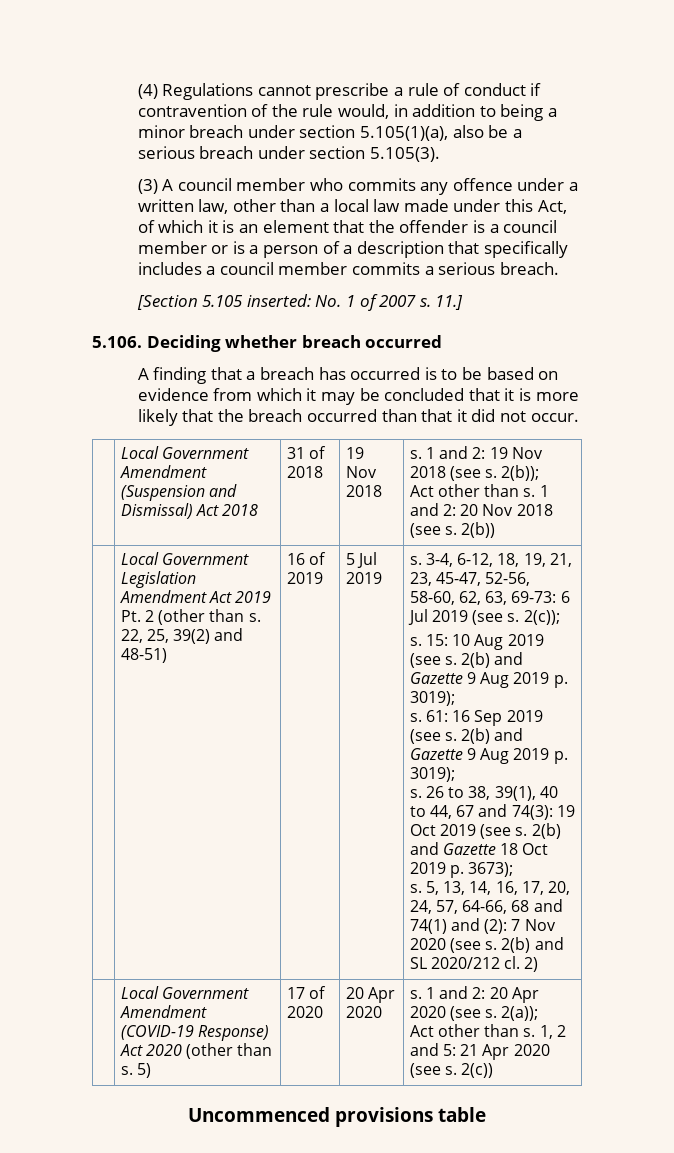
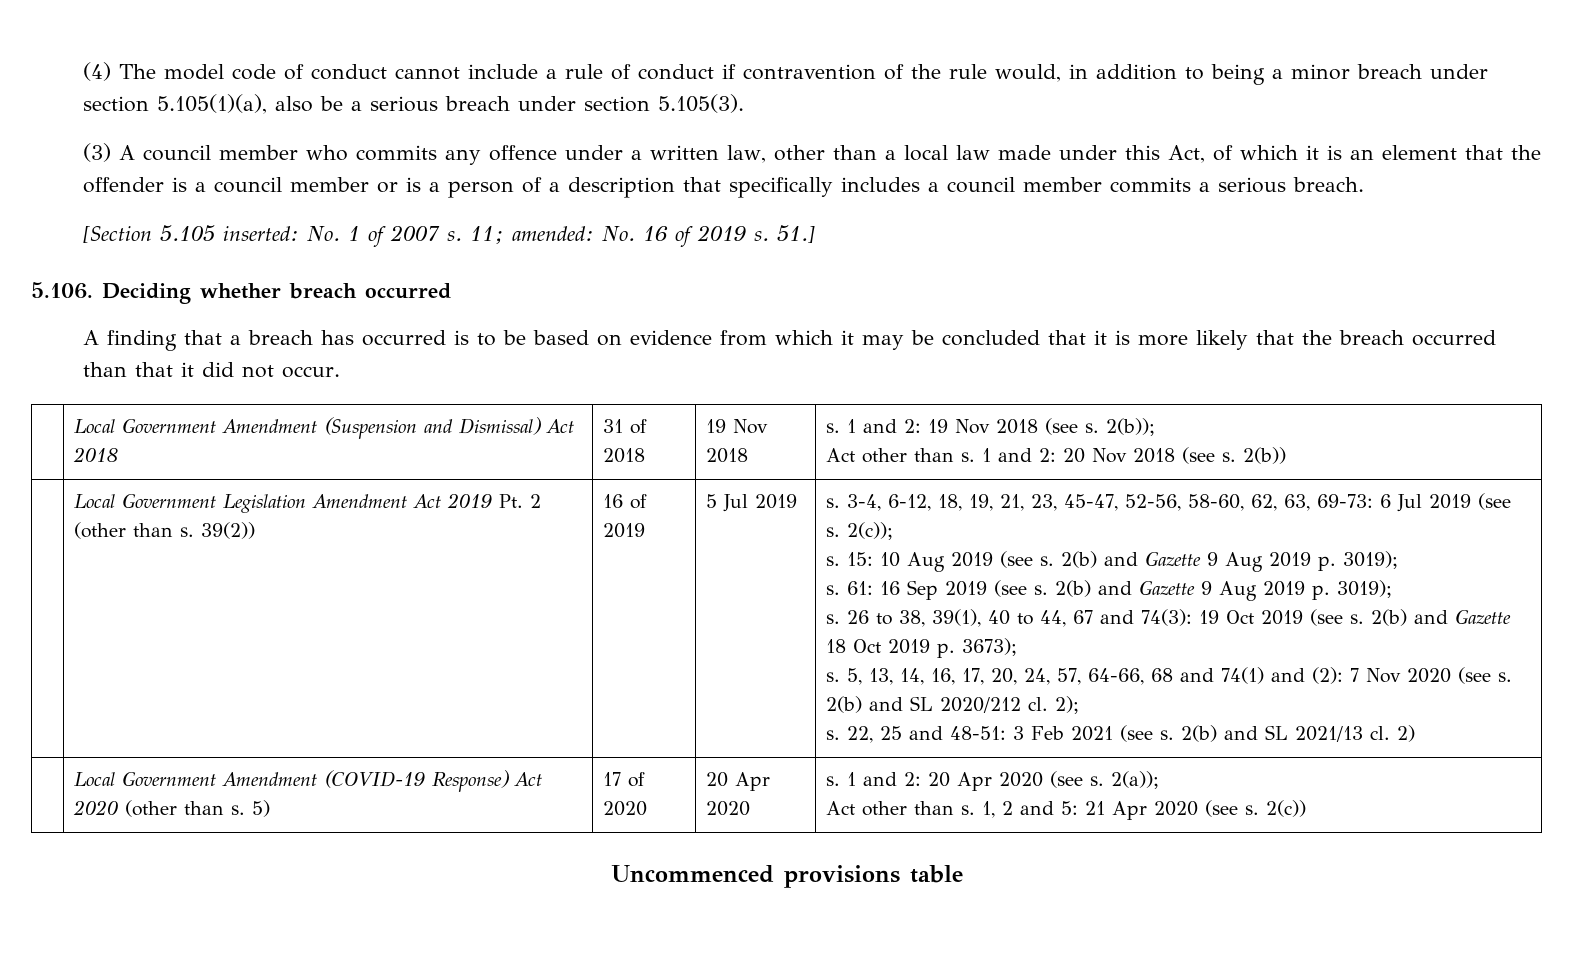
- (4) Regulations cannot prescribe a rule of conduct if contravention of the rule would, in addition to being a minor breach under section 5.105(1)(a), also be a serious breach under section 5.105(3).
+ (4) The model code of conduct cannot include a rule of conduct if contravention of the rule would, in addition to being a minor breach under section 5.105(1)(a), also be a serious breach under section 5.105(3).
- 11.]
+ 11; amended: No. 16 of 2019 s. 51.]
- 22, 25, 39(2) and 48-51)
+ 39(2))
+ 2);
+ s. 22, 25 and 48-51: 3 Feb 2021 (see s. 2(b) and SL 2021/13 cl.

